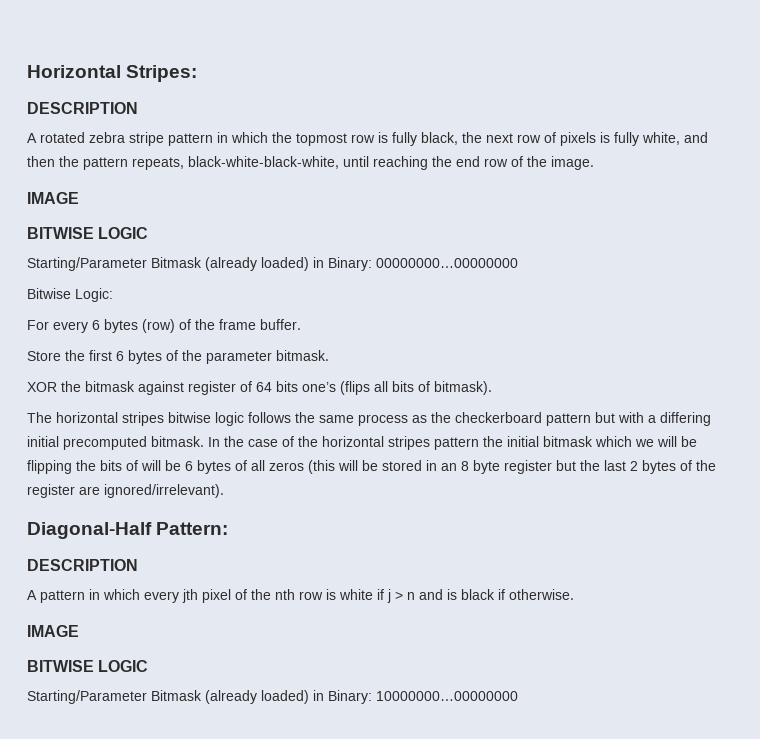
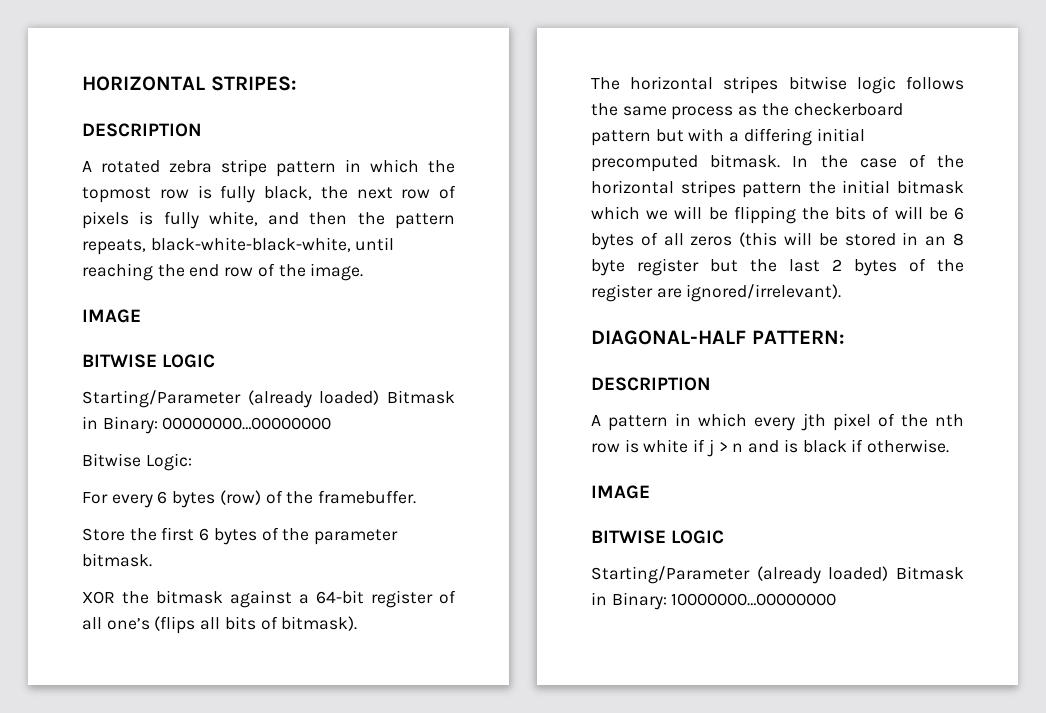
- Horizontal Stripes:
+ HORIZONTAL STRIPES:
- Starting/Parameter Bitmask (already loaded) in Binary: 00000000…00000000
+ Starting/Parameter (already loaded) Bitmask in Binary: 00000000…00000000
- For every 6 bytes (row) of the frame buffer.
+ For every 6 bytes (row) of the framebuffer.
- XOR the bitmask against register of 64 bits one’s (flips all bits of bitmask).
+ XOR the bitmask against a 64-bit register of all one’s (flips all bits of bitmask).
- Diagonal-Half Pattern:
+ DIAGONAL-HALF PATTERN:
- Starting/Parameter Bitmask (already loaded) in Binary: 10000000…00000000
+ Starting/Parameter (already loaded) Bitmask in Binary: 10000000…00000000

